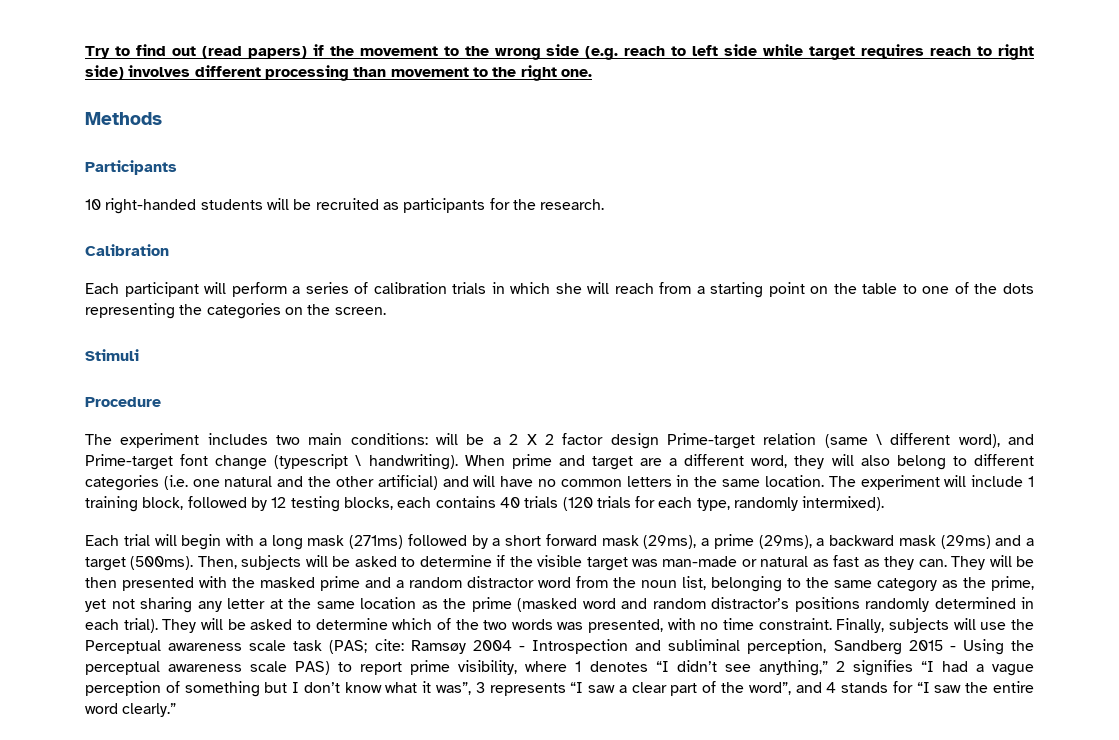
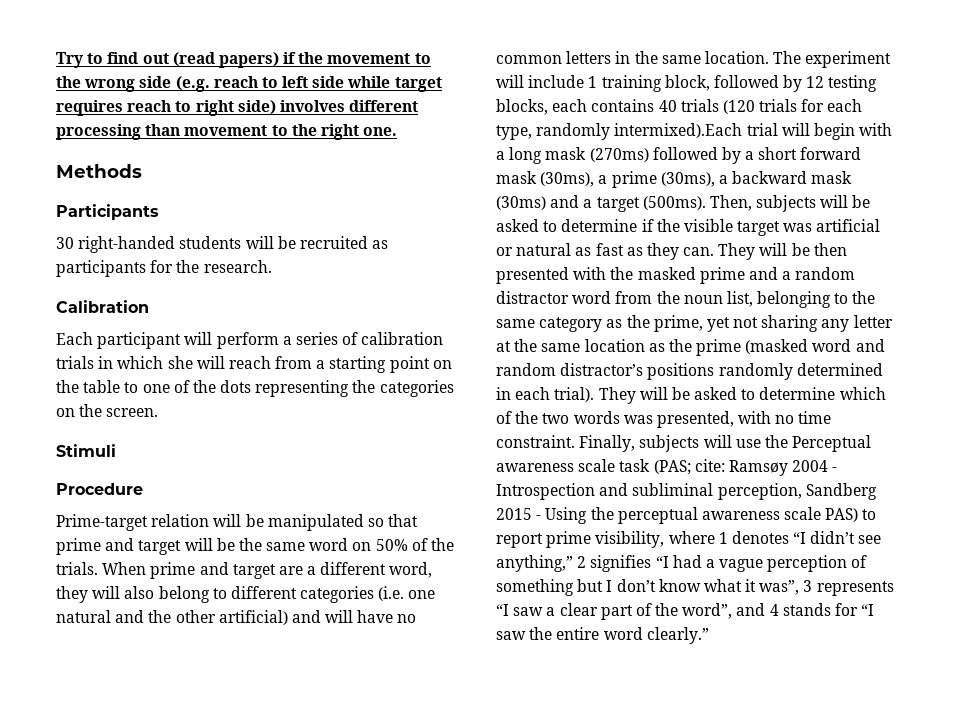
- 10 right-handed students will be recruited as participants for the research.
+ 30 right-handed students will be recruited as participants for the research.
- The experiment includes two main conditions: will be a 2 X 2 factor design Prime-target relation (same \ different word), and Prime-target font change (typescript \ handwriting).
+ Prime-target relation will be manipulated so that prime and target will be the same word on 50% of the trials.
- The experiment will include 1 training block, followed by 12 testing blocks, each contains 40 trials (120 trials for each type, randomly intermixed).
- Each trial will begin with a long mask (271ms) followed by a short forward mask (29ms), a prime (29ms), a backward mask (29ms) and a target (500ms).
+ The experiment will include 1 training block, followed by 12 testing blocks, each contains 40 trials (120 trials for each type, randomly intermixed).Each trial will begin with a long mask (270ms) followed by a short forward mask (30ms), a prime (30ms), a backward mask (30ms) and a target (500ms).
- Then, subjects will be asked to determine if the visible target was man-made or natural as fast as they can.
+ Then, subjects will be asked to determine if the visible target was artificial or natural as fast as they can.

